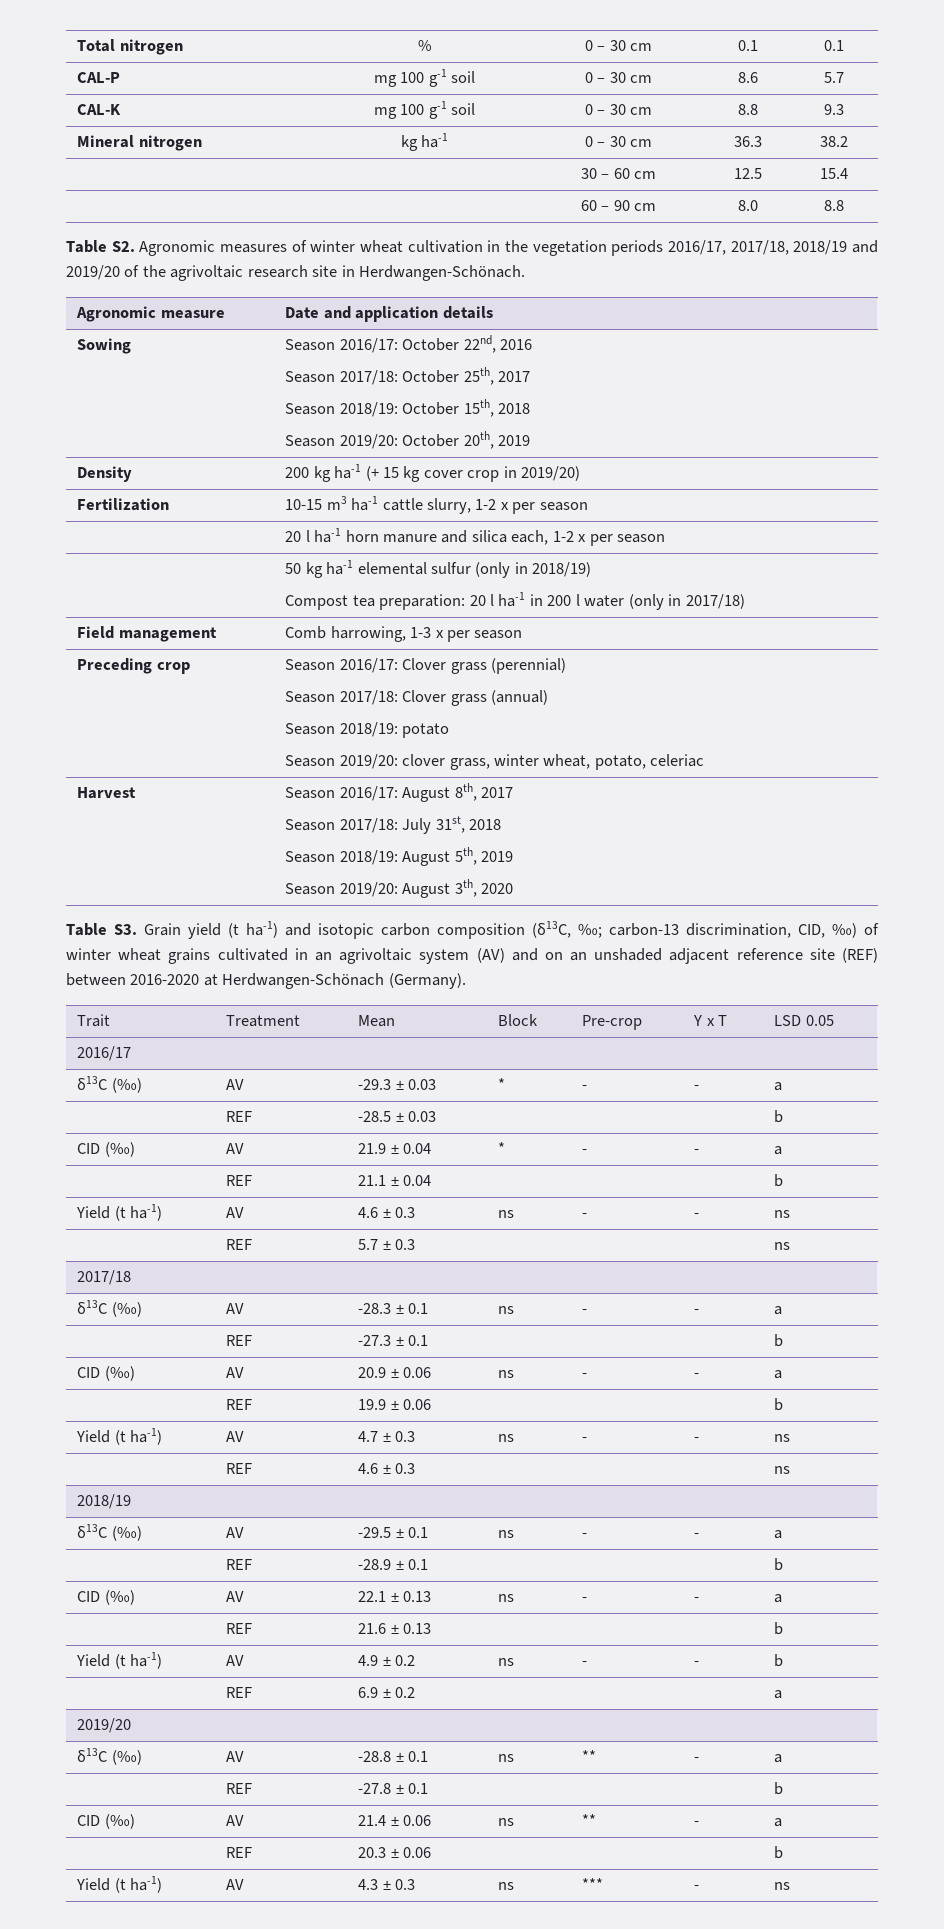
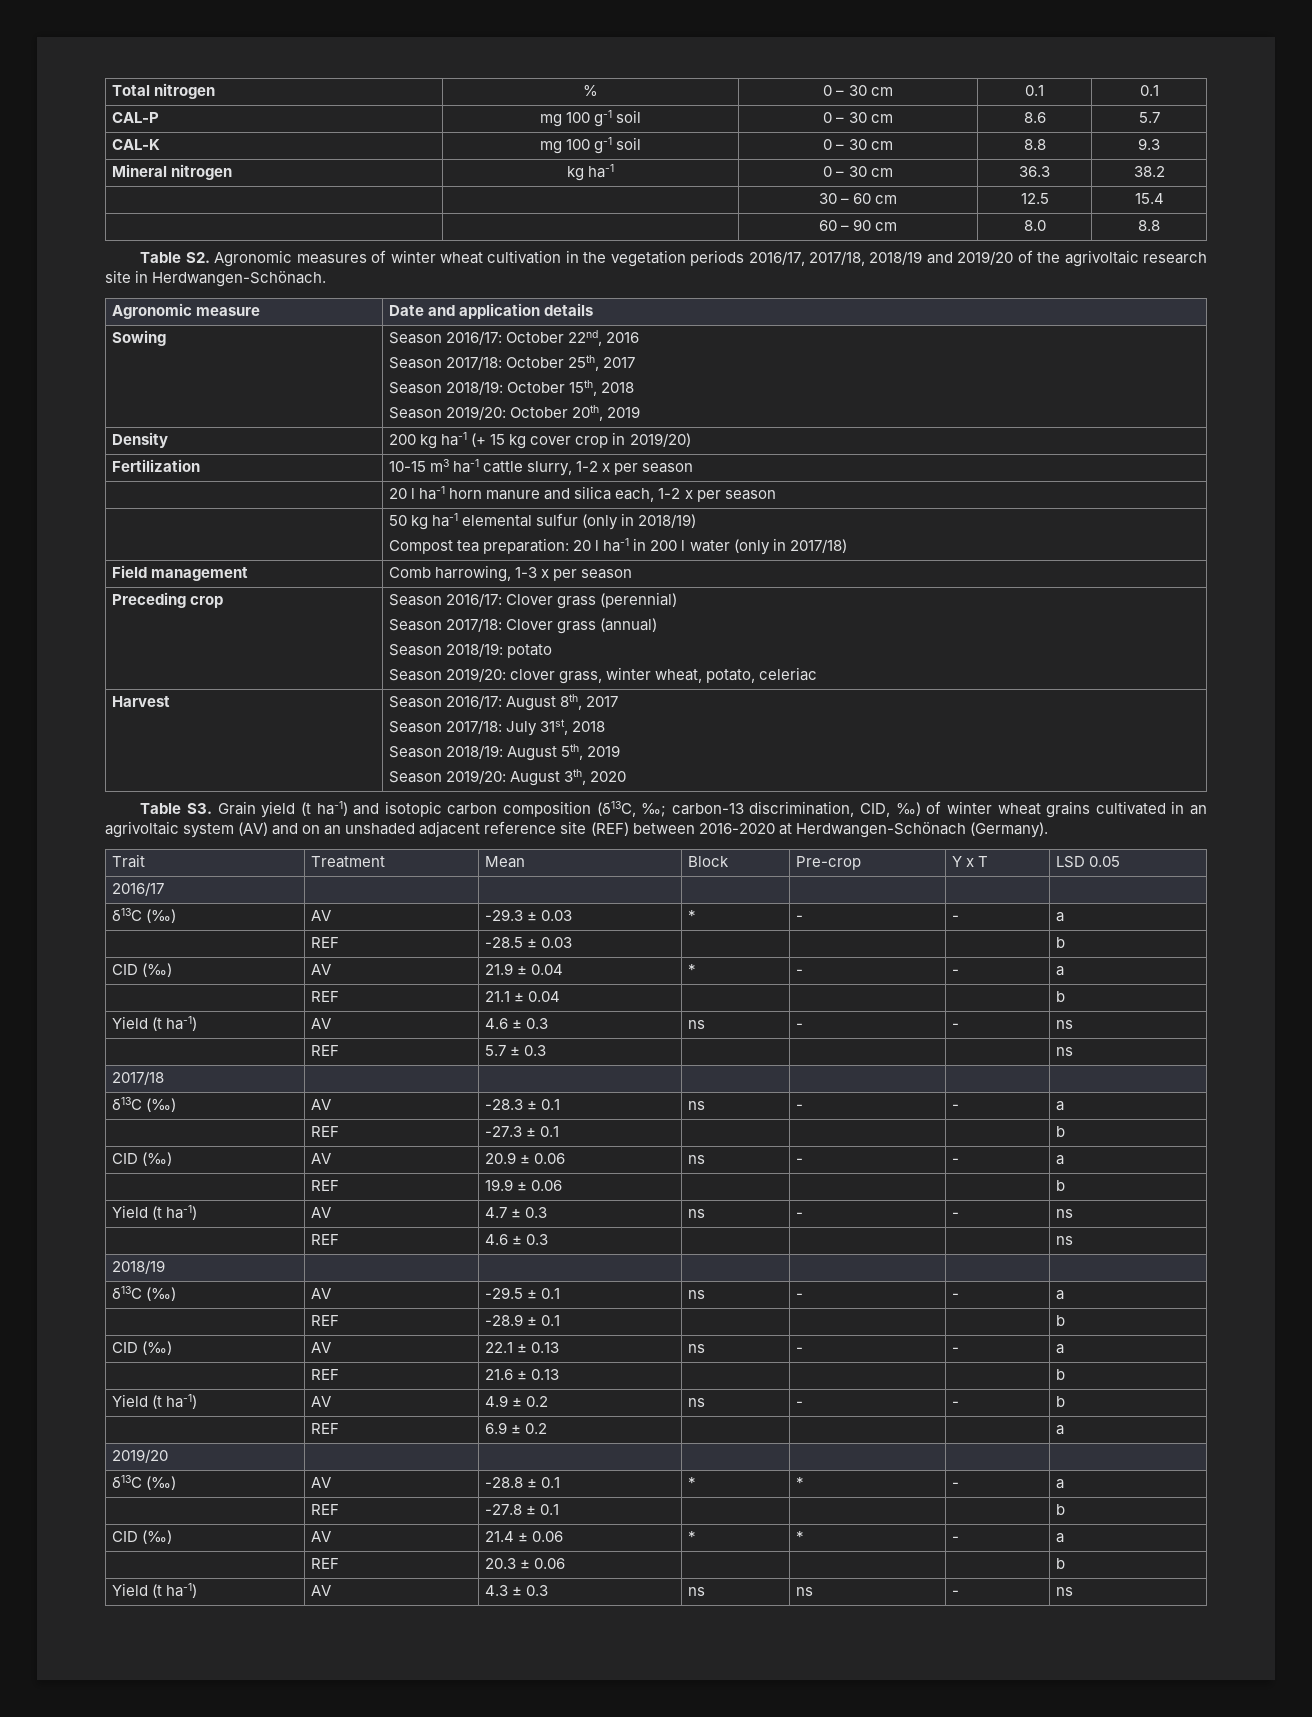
- δ13C (‰) | AV | -28.8 ± 0.1 | ns | ** | - | a
+ δ13C (‰) | AV | -28.8 ± 0.1 | * | * | - | a
- CID (‰) | AV | 21.4 ± 0.06 | ns | ** | - | a
+ CID (‰) | AV | 21.4 ± 0.06 | * | * | - | a
- Yield (t ha-1) | AV | 4.3 ± 0.3 | ns | *** | - | ns
+ Yield (t ha-1) | AV | 4.3 ± 0.3 | ns | ns | - | ns

